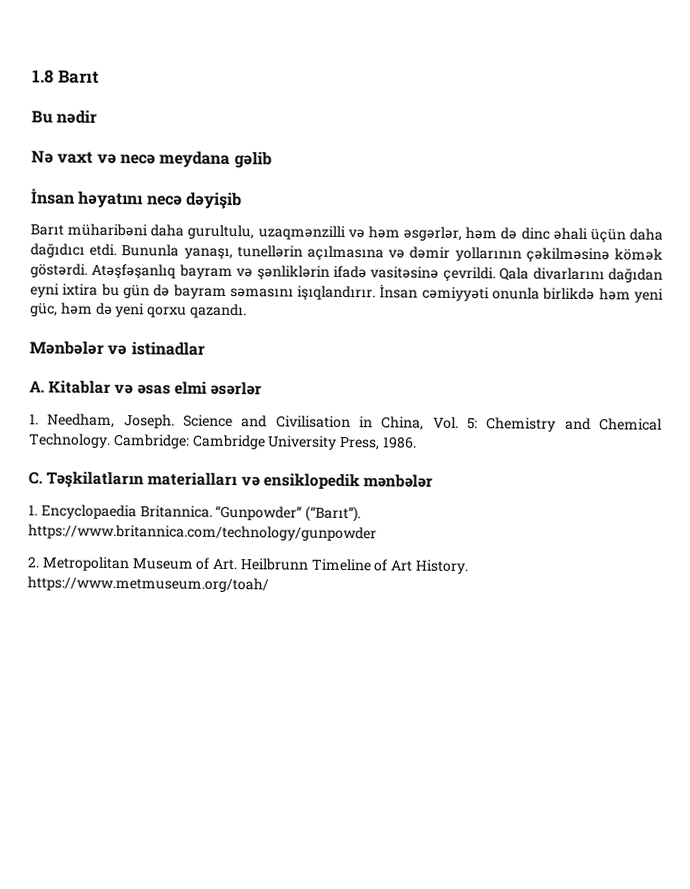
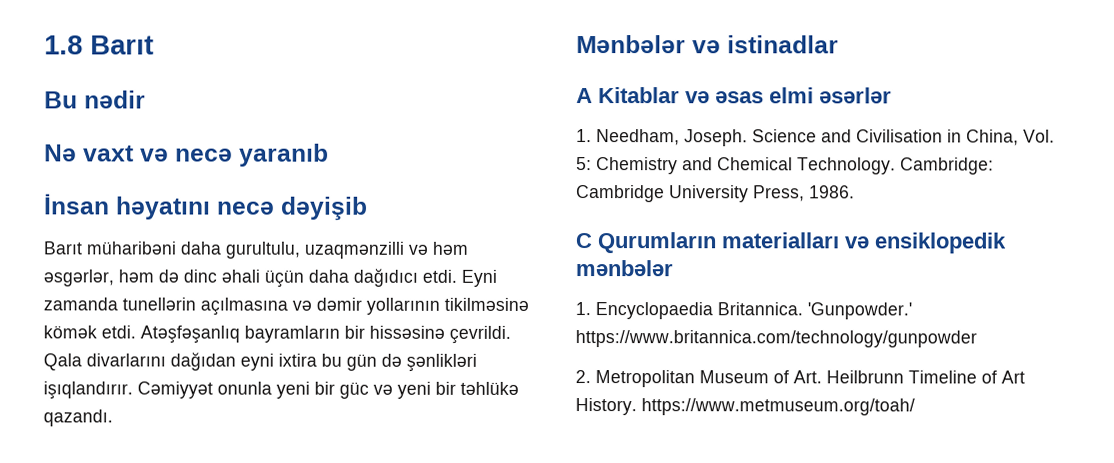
- Nə vaxt və necə meydana gəlib
+ Nə vaxt və necə yaranıb
- Bununla yanaşı, tunellərin açılmasına və dəmir yollarının çəkilməsinə kömək göstərdi. Atəşfəşanlıq bayram və şənliklərin ifadə vasitəsinə çevrildi.
+ Eyni zamanda tunellərin açılmasına və dəmir yollarının tikilməsinə kömək etdi. Atəşfəşanlıq bayramların bir hissəsinə çevrildi.
- Qala divarlarını dağıdan eyni ixtira bu gün də bayram səmasını işıqlandırır. İnsan cəmiyyəti onunla birlikdə həm yeni güc, həm də yeni qorxu qazandı.
+ Qala divarlarını dağıdan eyni ixtira bu gün də şənlikləri işıqlandırır. Cəmiyyət onunla yeni bir güc və yeni bir təhlükə qazandı.
- A. Kitablar və əsas elmi əsərlər
+ A Kitablar və əsas elmi əsərlər
- C. Təşkilatların materialları və ensiklopedik mənbələr
+ C Qurumların materialları və ensiklopedik mənbələr
- “Gunpowder” (“Barıt”). https://www.britannica.com/technology/gunpowder
+ 'Gunpowder.' https://www.britannica.com/technology/gunpowder

